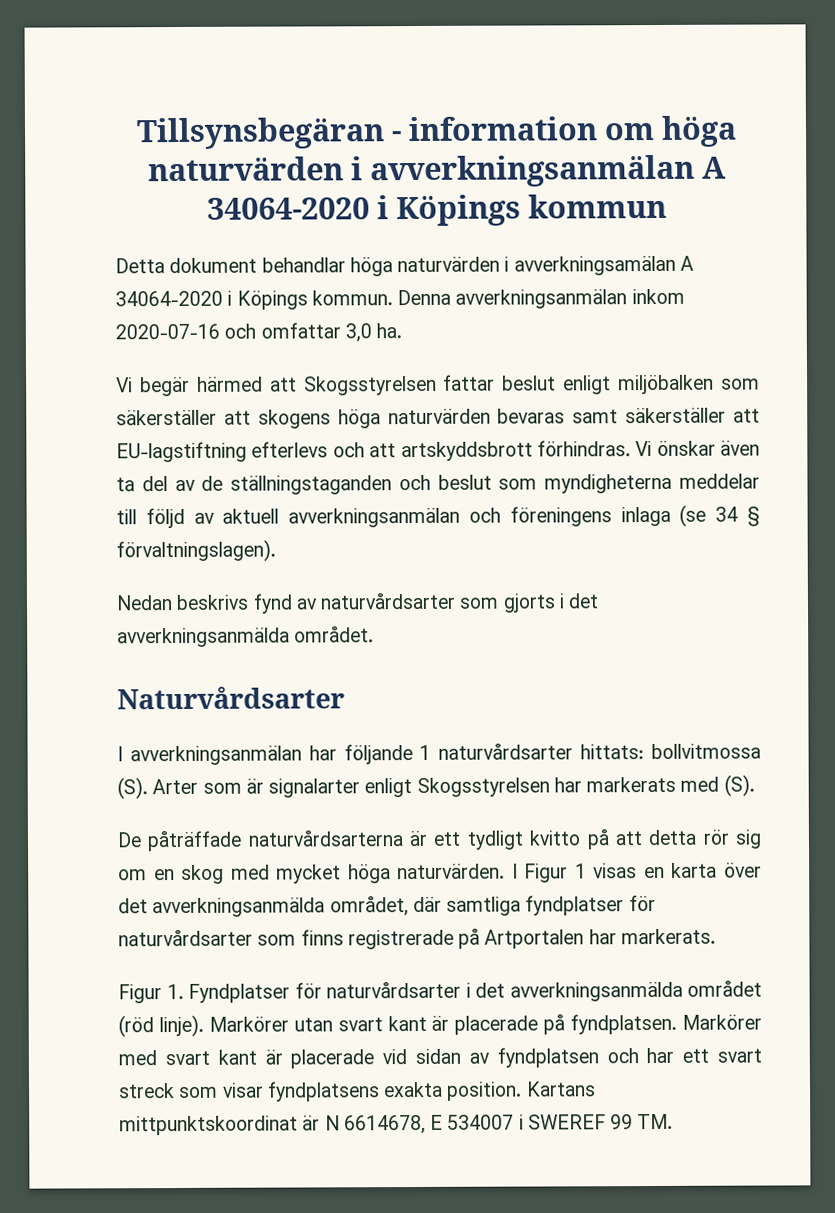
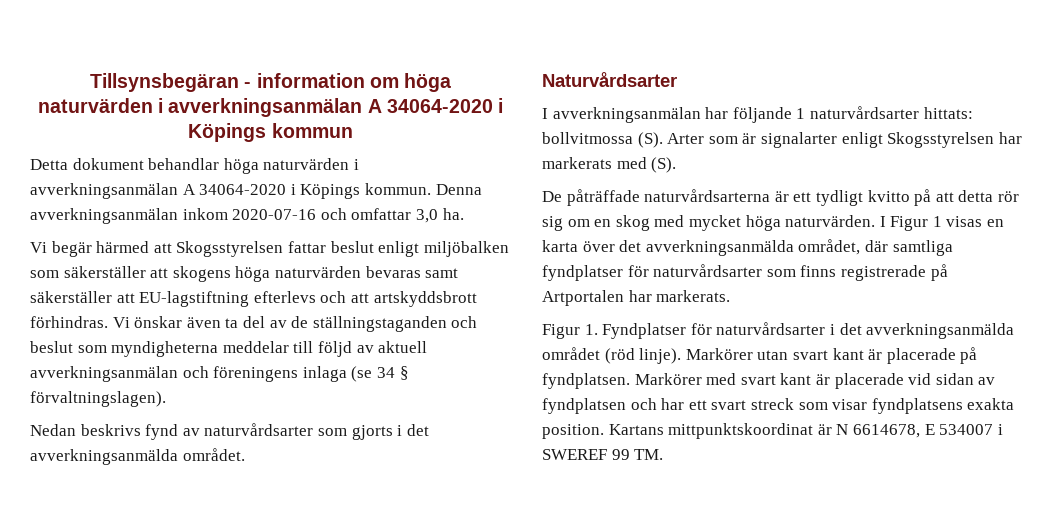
- Detta dokument behandlar höga naturvärden i avverkningsamälan A 34064-2020 i Köpings kommun.
+ Detta dokument behandlar höga naturvärden i avverkningsanmälan A 34064-2020 i Köpings kommun.

